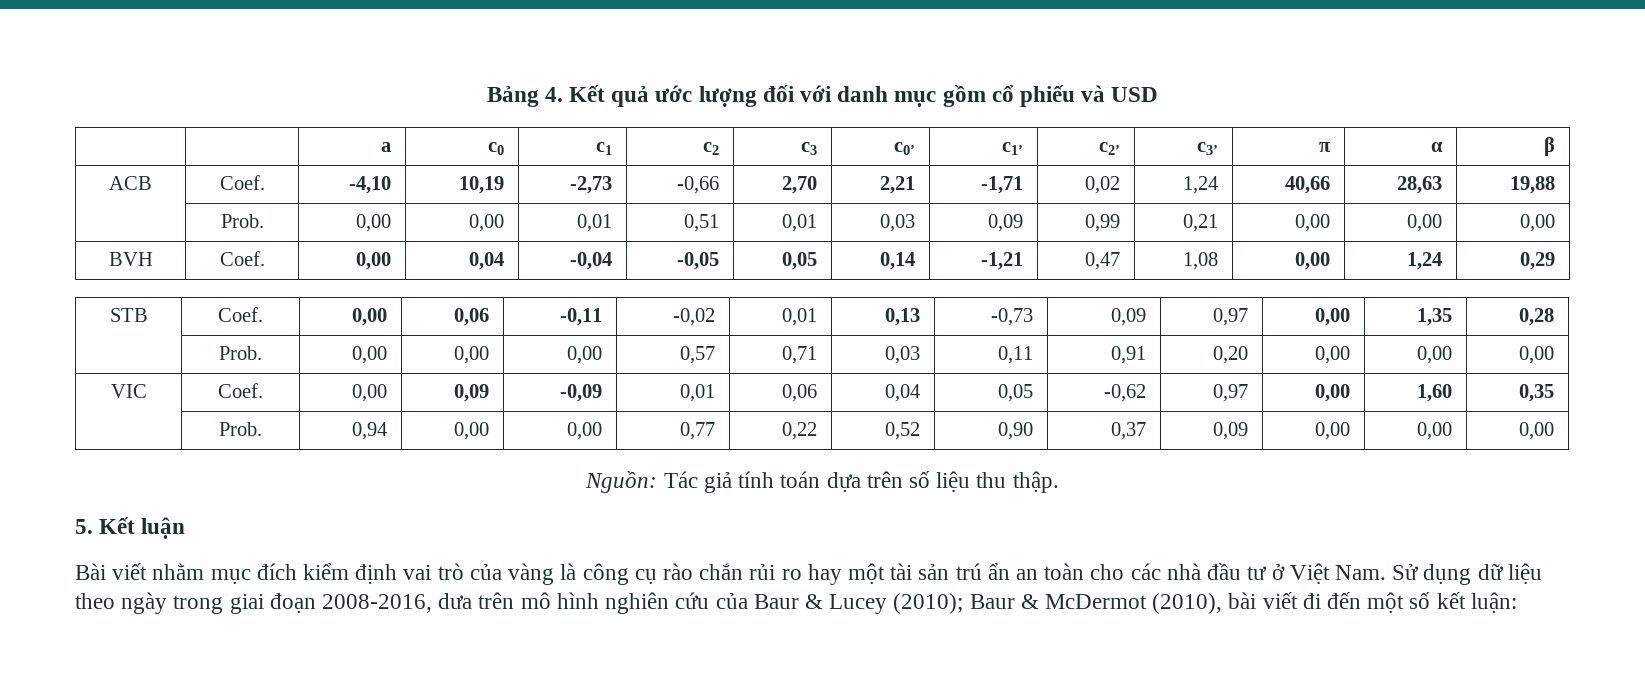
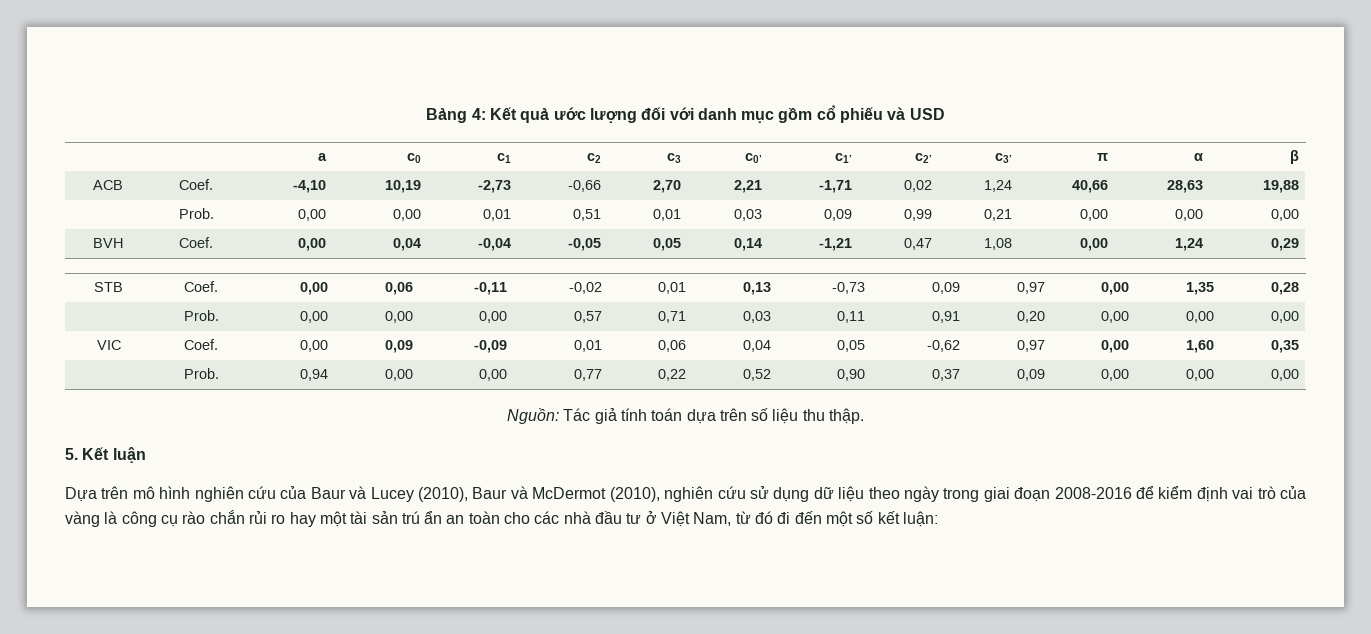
- Bảng 4. Kết quả ước lượng đối với danh mục gồm cổ phiếu và USD
+ Bảng 4: Kết quả ước lượng đối với danh mục gồm cổ phiếu và USD
- Bài viết nhằm mục đích kiểm định vai trò của vàng là công cụ rào chắn rủi ro hay một tài sản trú ẩn an toàn cho các nhà đầu tư ở Việt Nam. Sử dụng dữ liệu theo ngày trong giai đoạn 2008-2016, dưa trên mô hình nghiên cứu của Baur & Lucey (2010); Baur & McDermot (2010), bài viết đi đến một số kết luận:
+ Dựa trên mô hình nghiên cứu của Baur và Lucey (2010), Baur và McDermot (2010), nghiên cứu sử dụng dữ liệu theo ngày trong giai đoạn 2008-2016 để kiểm định vai trò của vàng là công cụ rào chắn rủi ro hay một tài sản trú ẩn an toàn cho các nhà đầu tư ở Việt Nam, từ đó đi đến một số kết luận:

